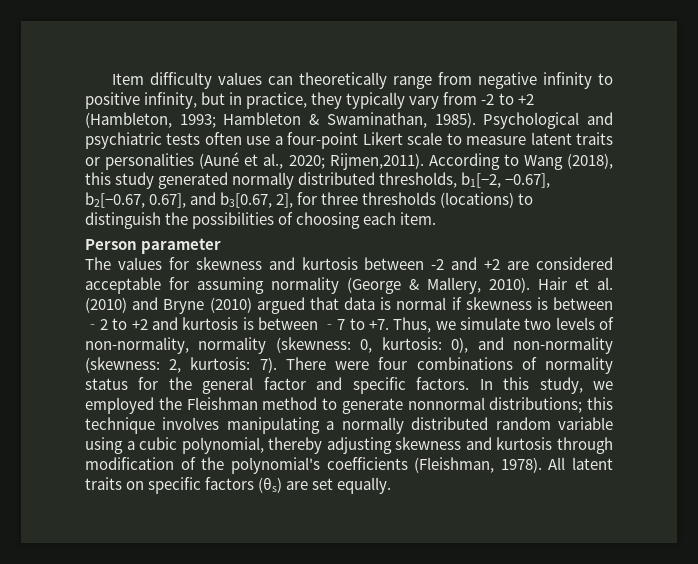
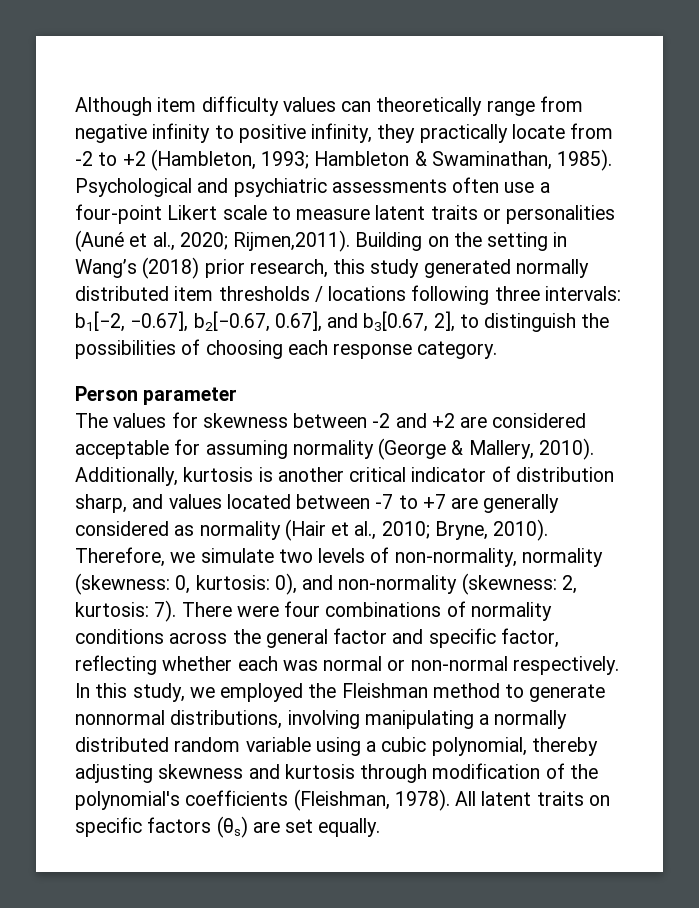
- Item difficulty values can theoretically range from negative infinity to positive infinity, but in practice, they typically vary from -2 to +2 (Hambleton, 1993; Hambleton & Swaminathan, 1985).
+ Although item difficulty values can theoretically range from negative infinity to positive infinity, they practically locate from -2 to +2 (Hambleton, 1993; Hambleton & Swaminathan, 1985).
- Psychological and psychiatric tests often use a four-point Likert scale to measure latent traits or personalities (Auné et al., 2020; Rijmen,2011).
+ Psychological and psychiatric assessments often use a four-point Likert scale to measure latent traits or personalities (Auné et al., 2020; Rijmen,2011).
- According to Wang (2018), this study generated normally distributed thresholds, b1[−2, −0.67], b2[−0.67, 0.67], and b3[0.67, 2], for three thresholds (locations) to distinguish the possibilities of choosing each item.
+ Building on the setting in Wang’s (2018) prior research, this study generated normally distributed item thresholds / locations following three intervals: b1[−2, −0.67], b2[−0.67, 0.67], and b3[0.67, 2], to distinguish the possibilities of choosing each response category.
- The values for skewness and kurtosis between -2 and +2 are considered acceptable for assuming normality (George & Mallery, 2010).
+ The values for skewness between -2 and +2 are considered acceptable for assuming normality (George & Mallery, 2010).
- Hair et al. (2010) and Bryne (2010) argued that data is normal if skewness is between ‐2 to +2 and kurtosis is between ‐7 to +7. Thus, we simulate two levels of non-normality, normality (skewness: 0, kurtosis: 0), and non-normality (skewness: 2, kurtosis: 7).
+ Additionally, kurtosis is another critical indicator of distribution sharp, and values located between -7 to +7 are generally considered as normality (Hair et al., 2010; Bryne, 2010). Therefore, we simulate two levels of non-normality, normality (skewness: 0, kurtosis: 0), and non-normality (skewness: 2, kurtosis: 7).
- There were four combinations of normality status for the general factor and specific factors.
+ There were four combinations of normality conditions across the general factor and specific factor, reflecting whether each was normal or non-normal respectively.
- In this study, we employed the Fleishman method to generate nonnormal distributions; this technique involves manipulating a normally distributed random variable using a cubic polynomial, thereby adjusting skewness and kurtosis through modification of the polynomial's coefficients (Fleishman, 1978).
+ In this study, we employed the Fleishman method to generate nonnormal distributions, involving manipulating a normally distributed random variable using a cubic polynomial, thereby adjusting skewness and kurtosis through modification of the polynomial's coefficients (Fleishman, 1978).

